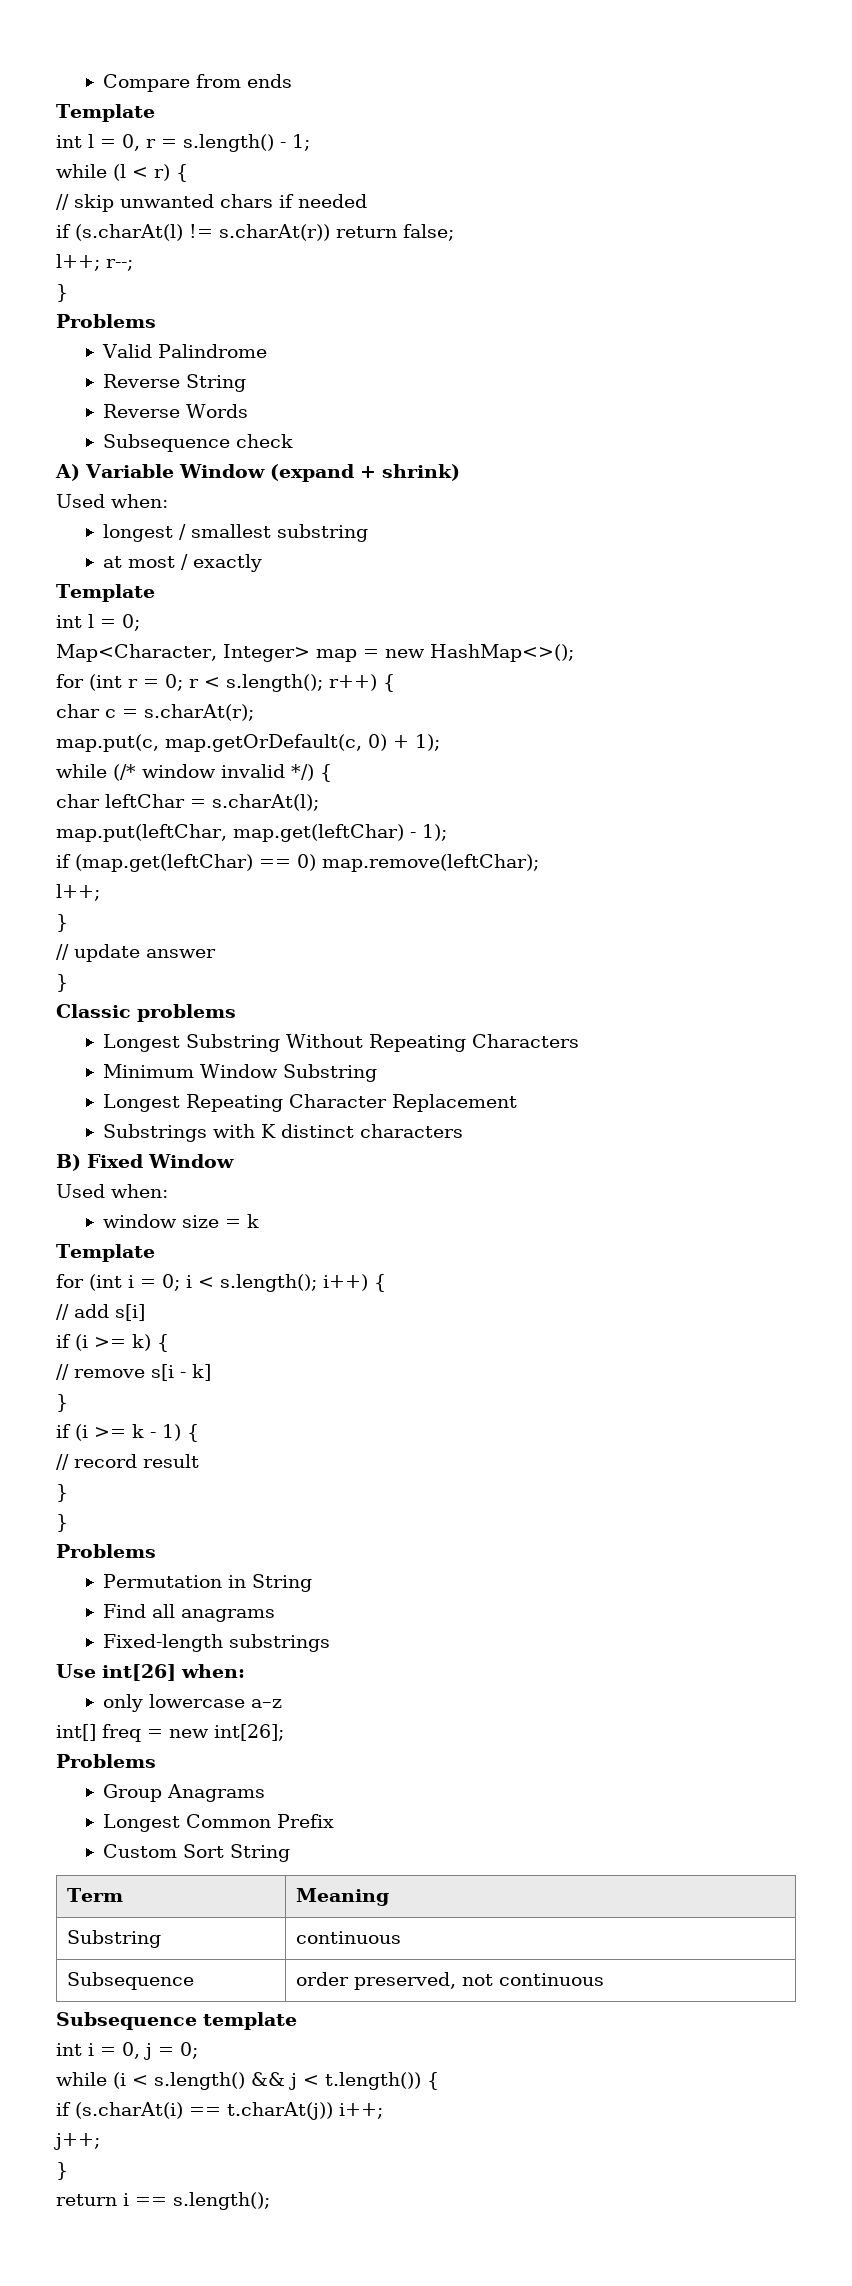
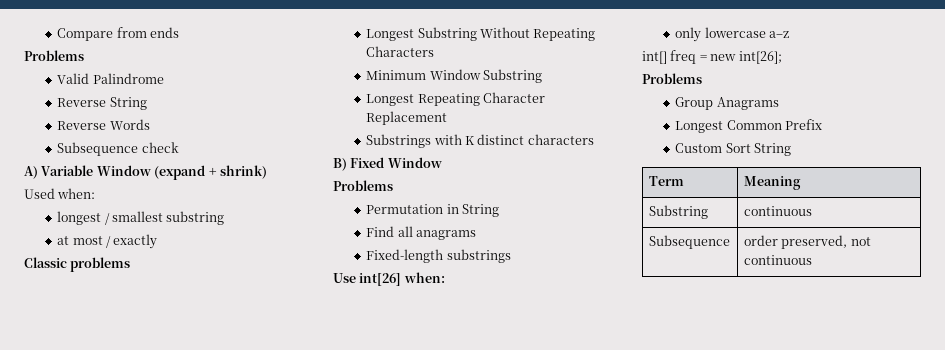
  Compare from ends
- Template
- int l = 0, r = s.length() - 1;
- while (l < r) {
- // skip unwanted chars if needed
- if (s.charAt(l) != s.charAt(r)) return false;
- l++; r--;
- }
  at most / exactly
- Template
- int l = 0;
- Map<Character, Integer> map = new HashMap<>();
- for (int r = 0; r < s.length(); r++) {
- char c = s.charAt(r);
- map.put(c, map.getOrDefault(c, 0) + 1);
- while (/* window invalid */) {
- char leftChar = s.charAt(l);
- map.put(leftChar, map.get(leftChar) - 1);
- if (map.get(leftChar) == 0) map.remove(leftChar);
- l++;
- }
- // update answer
- }
  B) Fixed Window
- Used when:
- window size = k
- Template
- for (int i = 0; i < s.length(); i++) {
- // add s[i]
- if (i >= k) {
- // remove s[i - k]
- }
- if (i >= k - 1) {
- // record result
- }
- }
- Subsequence template
- int i = 0, j = 0;
- while (i < s.length() && j < t.length()) {
- if (s.charAt(i) == t.charAt(j)) i++;
- j++;
- }
- return i == s.length();

